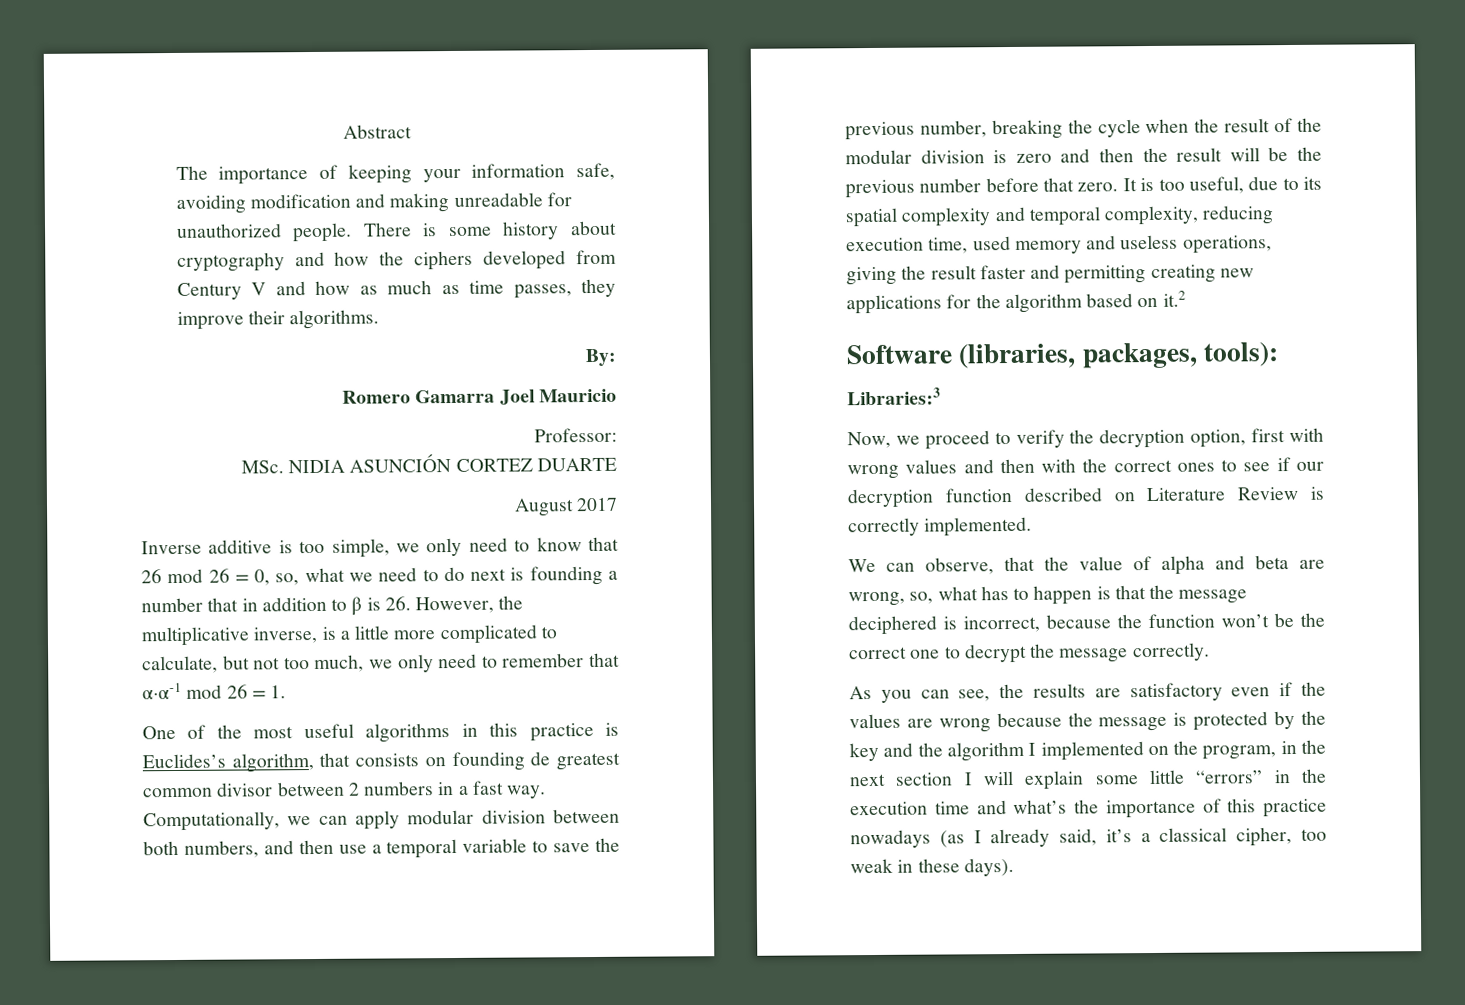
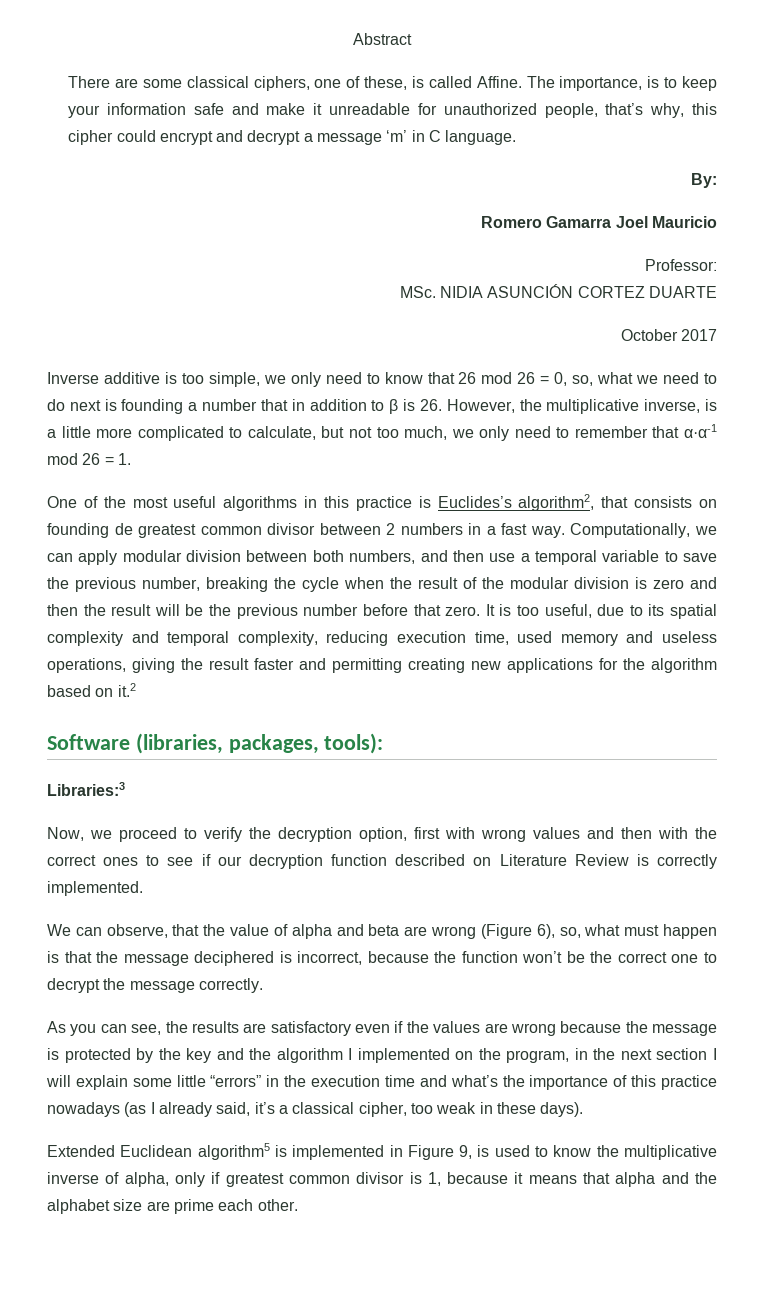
- The importance of keeping your information safe, avoiding modification and making unreadable for unauthorized people. There is some history about cryptography and how the ciphers developed from Century V and how as much as time passes, they improve their algorithms.
+ There are some classical ciphers, one of these, is called Affine. The importance, is to keep your information safe and make it unreadable for unauthorized people, that’s why, this cipher could encrypt and decrypt a message ‘m’ in C language.
- August 2017
+ October 2017
- One of the most useful algorithms in this practice is Euclides’s algorithm, that consists on founding de greatest common divisor between 2 numbers in a fast way.
+ One of the most useful algorithms in this practice is Euclides’s algorithm2, that consists on founding de greatest common divisor between 2 numbers in a fast way.
- We can observe, that the value of alpha and beta are wrong, so, what has to happen is that the message deciphered is incorrect, because the function won’t be the correct one to decrypt the message correctly.
+ We can observe, that the value of alpha and beta are wrong (Figure 6), so, what must happen is that the message deciphered is incorrect, because the function won’t be the correct one to decrypt the message correctly.
+ Extended Euclidean algorithm5 is implemented in Figure 9, is used to know the multiplicative inverse of alpha, only if greatest common divisor is 1, because it means that alpha and the alphabet size are prime each other.

